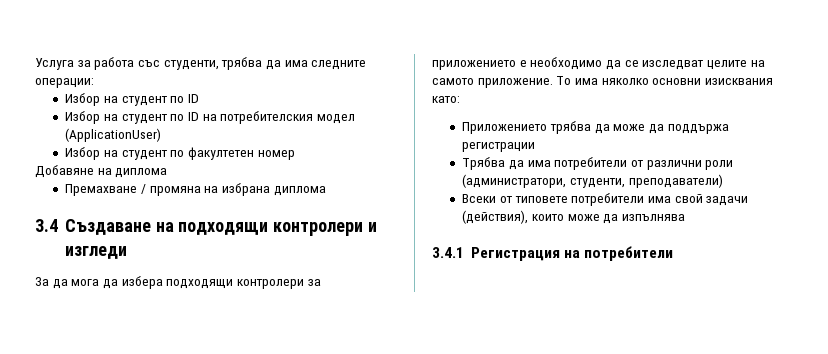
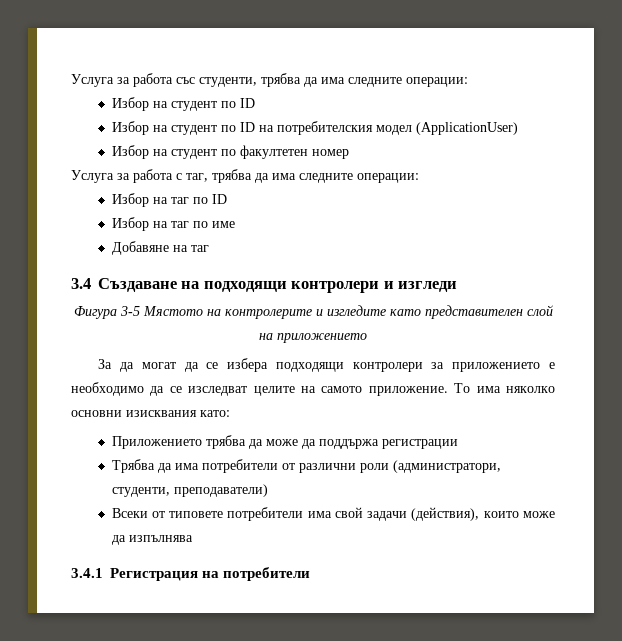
- Добавяне на диплома
- Премахване / промяна на избрана диплома
+ Услуга за работа с таг, трябва да има следните операции:
+ Избор на таг по ID
+ Избор на таг по име
+ Добавяне на таг
+ Фигура 3-5 Мястото на контролерите и изгледите като представителен слой на приложението
- За да мога да избера подходящи контролери за приложението е необходимо да се изследват целите на самото приложение.
+ За да могат да се избера подходящи контролери за приложението е необходимо да се изследват целите на самото приложение.

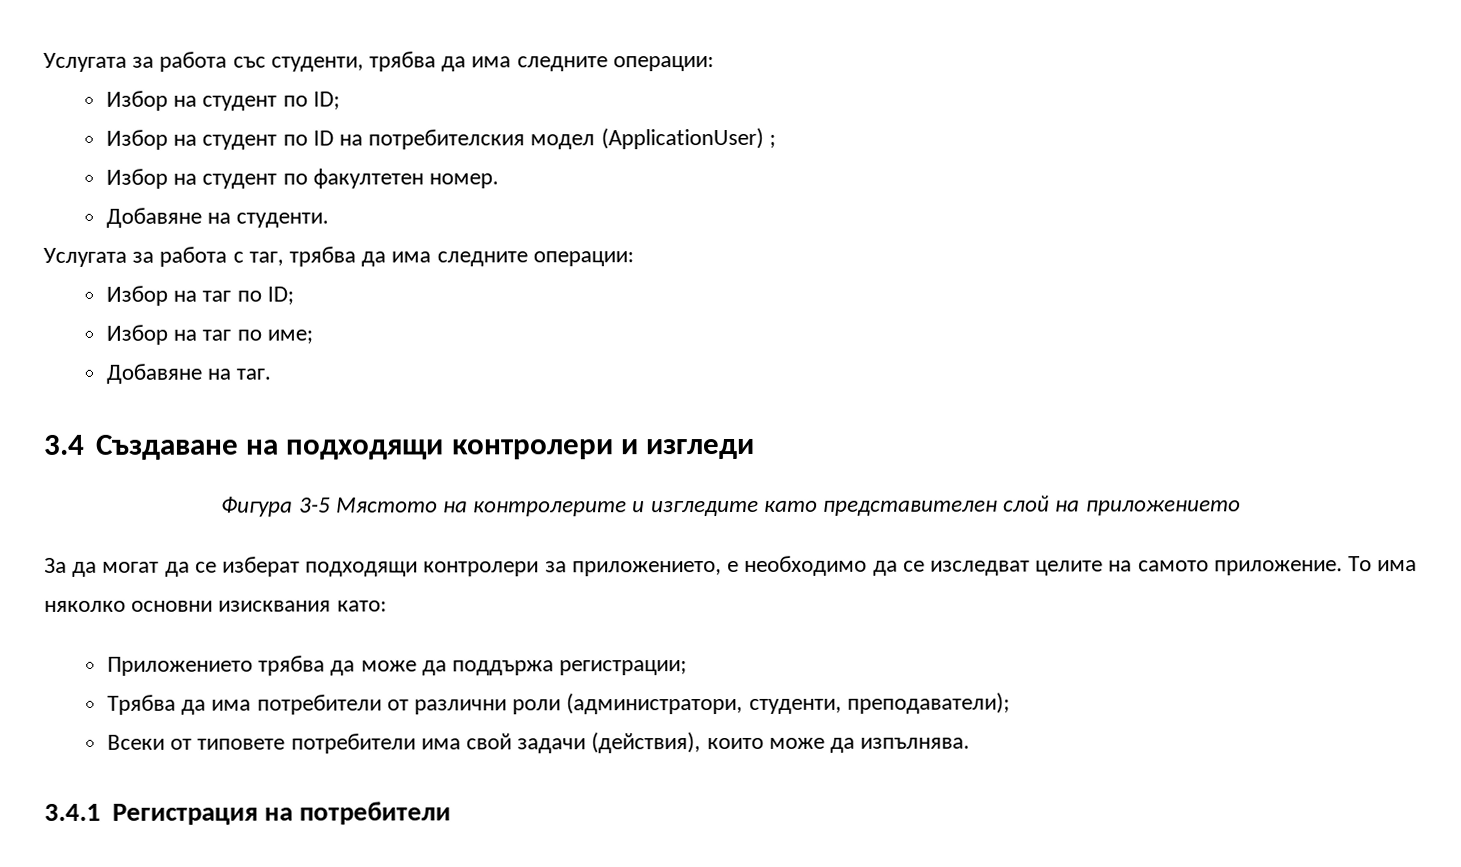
- Услуга за работа със студенти, трябва да има следните операции:
- Избор на студент по ID
+ Услугата за работа със студенти, трябва да има следните операции:
+ Избор на студент по ID;
- Избор на студент по ID на потребителския модел (ApplicationUser)
+ Избор на студент по ID на потребителския модел (ApplicationUser) ;
- Избор на студент по факултетен номер
- Услуга за работа с таг, трябва да има следните операции:
+ Избор на студент по факултетен номер.
+ Добавяне на студенти.
+ Услугата за работа с таг, трябва да има следните операции:
- Избор на таг по ID
- Избор на таг по име
- Добавяне на таг
+ Избор на таг по ID;
+ Избор на таг по име;
+ Добавяне на таг.
- За да могат да се избера подходящи контролери за приложението е необходимо да се изследват целите на самото приложение.
+ За да могат да се изберат подходящи контролери за приложението, е необходимо да се изследват целите на самото приложение.
- Приложението трябва да може да поддържа регистрации
+ Приложението трябва да може да поддържа регистрации;
- Трябва да има потребители от различни роли (администратори, студенти, преподаватели)
+ Трябва да има потребители от различни роли (администратори, студенти, преподаватели);
- Всеки от типовете потребители има свой задачи (действия), които може да изпълнява
+ Всеки от типовете потребители има свой задачи (действия), които може да изпълнява.

